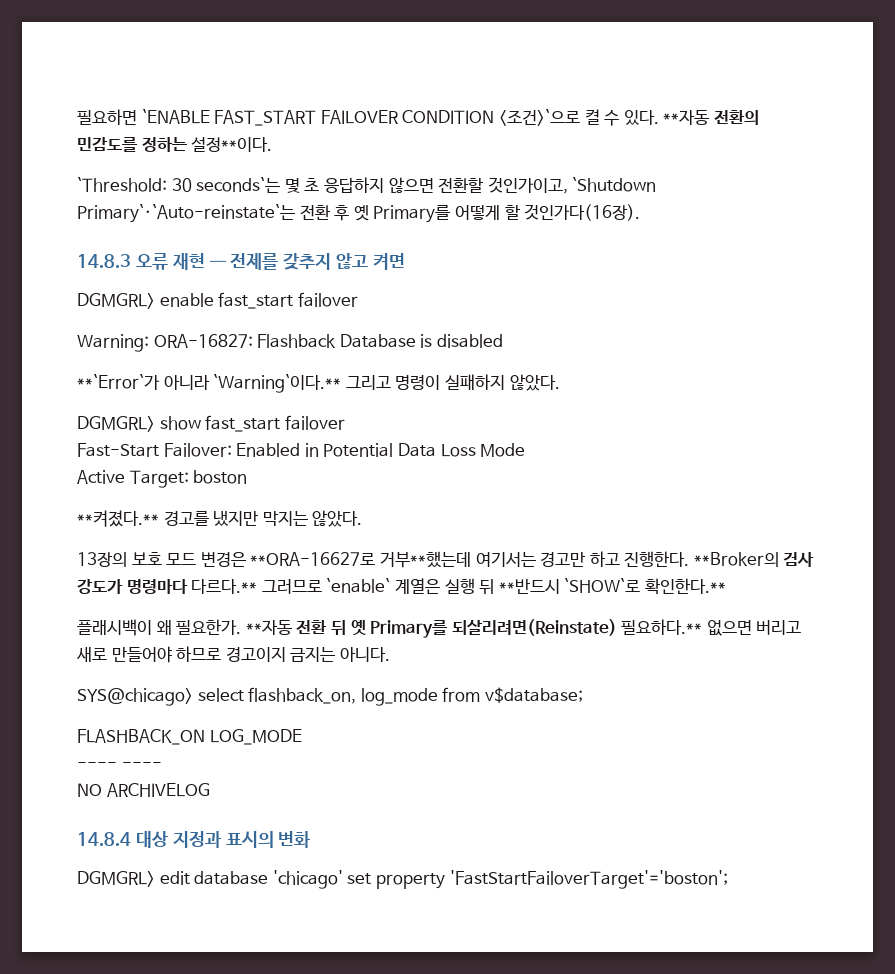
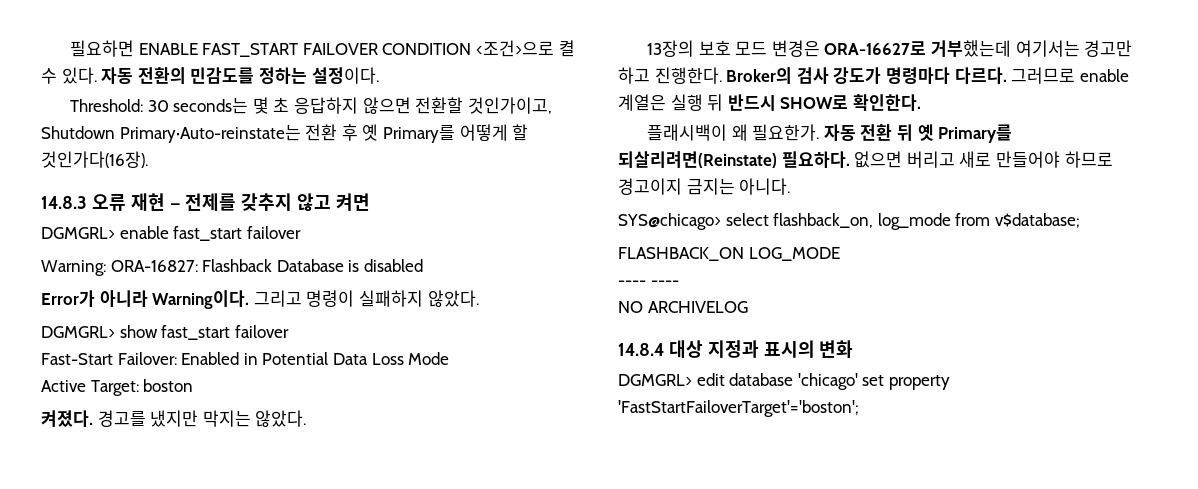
- 필요하면 `ENABLE FAST_START FAILOVER CONDITION <조건>`으로 켤 수 있다.
+ 필요하면 ENABLE FAST_START FAILOVER CONDITION <조건>으로 켤 수 있다.
- **자동 전환의 민감도를 정하는 설정**이다.
- `Threshold: 30 seconds`는 몇 초 응답하지 않으면 전환할 것인가이고, `Shutdown Primary`·`Auto-reinstate`는 전환 후 옛 Primary를 어떻게 할 것인가다(16장).
+ 자동 전환의 민감도를 정하는 설정이다.
+ Threshold: 30 seconds는 몇 초 응답하지 않으면 전환할 것인가이고, Shutdown Primary·Auto-reinstate는 전환 후 옛 Primary를 어떻게 할 것인가다(16장).
- **`Error`가 아니라 `Warning`이다.** 그리고 명령이 실패하지 않았다.
+ Error가 아니라 Warning이다. 그리고 명령이 실패하지 않았다.
- **켜졌다.** 경고를 냈지만 막지는 않았다.
+ 켜졌다. 경고를 냈지만 막지는 않았다.
- 13장의 보호 모드 변경은 **ORA-16627로 거부**했는데 여기서는 경고만 하고 진행한다.
+ 13장의 보호 모드 변경은 ORA-16627로 거부했는데 여기서는 경고만 하고 진행한다.
- **Broker의 검사 강도가 명령마다 다르다.** 그러므로 `enable` 계열은 실행 뒤 **반드시 `SHOW`로 확인한다.**
+ Broker의 검사 강도가 명령마다 다르다. 그러므로 enable 계열은 실행 뒤 반드시 SHOW로 확인한다.
- **자동 전환 뒤 옛 Primary를 되살리려면(Reinstate) 필요하다.** 없으면 버리고 새로 만들어야 하므로 경고이지 금지는 아니다.
+ 자동 전환 뒤 옛 Primary를 되살리려면(Reinstate) 필요하다. 없으면 버리고 새로 만들어야 하므로 경고이지 금지는 아니다.

